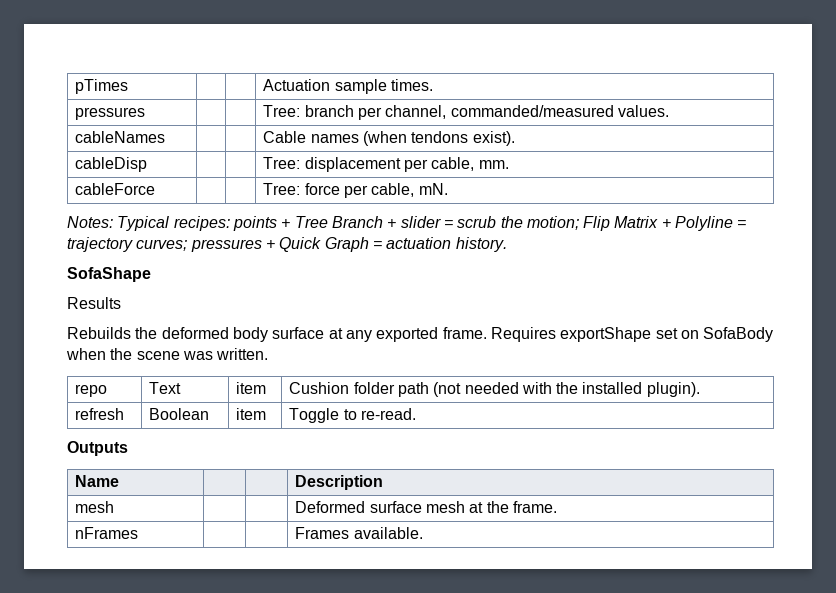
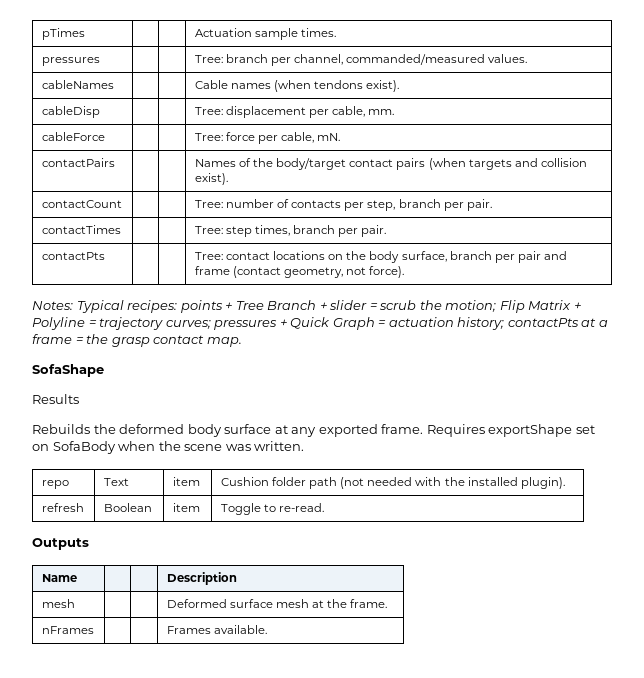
+ contactPairs | | | Names of the body/target contact pairs (when targets and collision exist).
+ contactCount | | | Tree: number of contacts per step, branch per pair.
+ contactTimes | | | Tree: step times, branch per pair.
+ contactPts | | | Tree: contact locations on the body surface, branch per pair and frame (contact geometry, not force).
- Notes: Typical recipes: points + Tree Branch + slider = scrub the motion; Flip Matrix + Polyline = trajectory curves; pressures + Quick Graph = actuation history.
+ Notes: Typical recipes: points + Tree Branch + slider = scrub the motion; Flip Matrix + Polyline = trajectory curves; pressures + Quick Graph = actuation history; contactPts at a frame = the grasp contact map.

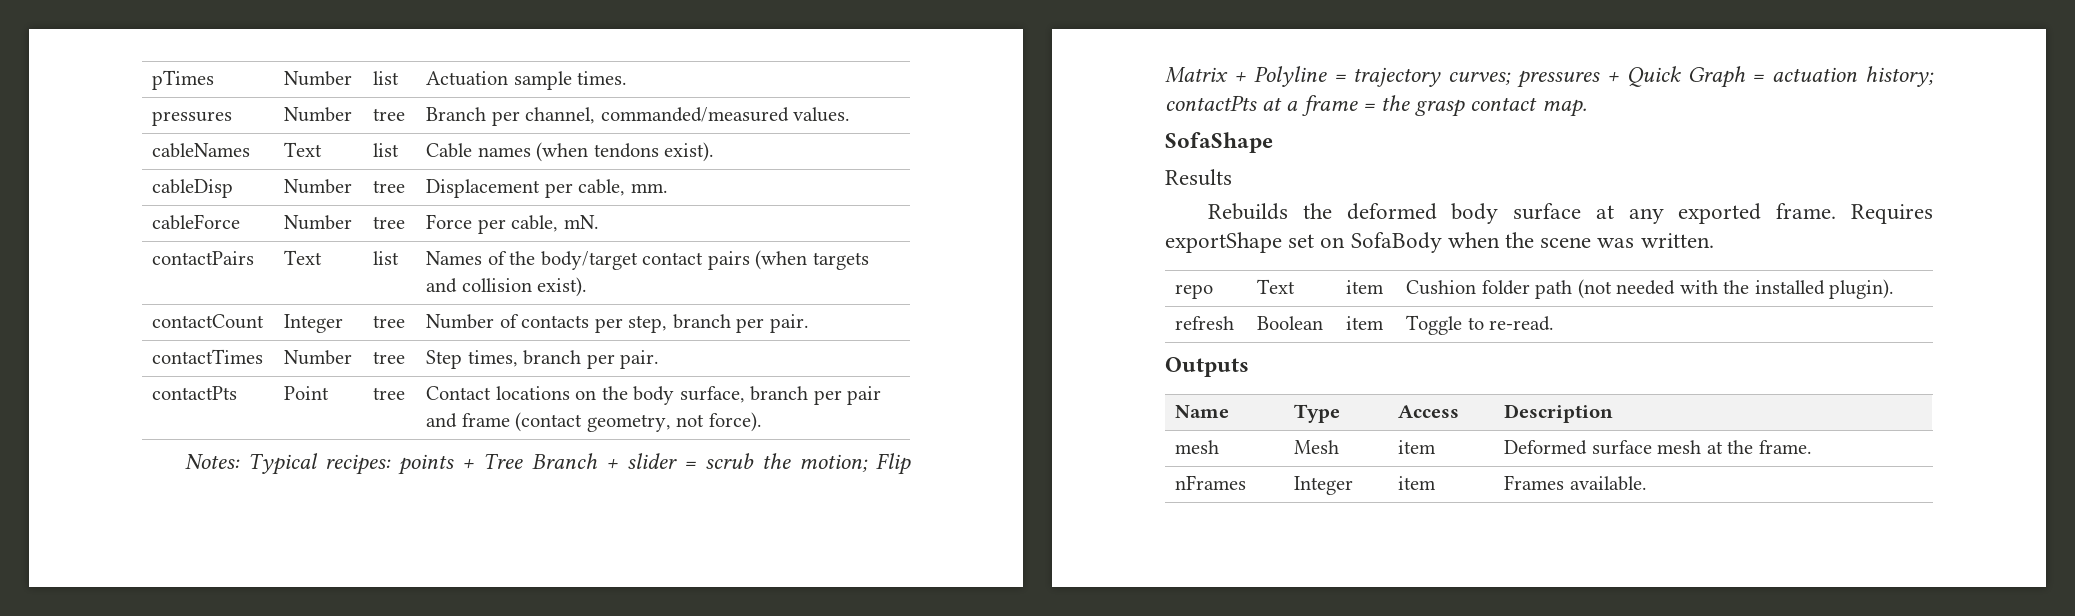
- pTimes | | | Actuation sample times.
+ pTimes | Number | list | Actuation sample times.
- pressures | | | Tree: branch per channel, commanded/measured values.
+ pressures | Number | tree | Branch per channel, commanded/measured values.
- cableNames | | | Cable names (when tendons exist).
+ cableNames | Text | list | Cable names (when tendons exist).
- cableDisp | | | Tree: displacement per cable, mm.
+ cableDisp | Number | tree | Displacement per cable, mm.
- cableForce | | | Tree: force per cable, mN.
+ cableForce | Number | tree | Force per cable, mN.
- contactPairs | | | Names of the body/target contact pairs (when targets and collision exist).
+ contactPairs | Text | list | Names of the body/target contact pairs (when targets and collision exist).
- contactCount | | | Tree: number of contacts per step, branch per pair.
+ contactCount | Integer | tree | Number of contacts per step, branch per pair.
- contactTimes | | | Tree: step times, branch per pair.
+ contactTimes | Number | tree | Step times, branch per pair.
- contactPts | | | Tree: contact locations on the body surface, branch per pair and frame (contact geometry, not force).
+ contactPts | Point | tree | Contact locations on the body surface, branch per pair and frame (contact geometry, not force).
- Name | | | Description
+ Name | Type | Access | Description
- mesh | | | Deformed surface mesh at the frame.
+ mesh | Mesh | item | Deformed surface mesh at the frame.
- nFrames | | | Frames available.
+ nFrames | Integer | item | Frames available.

